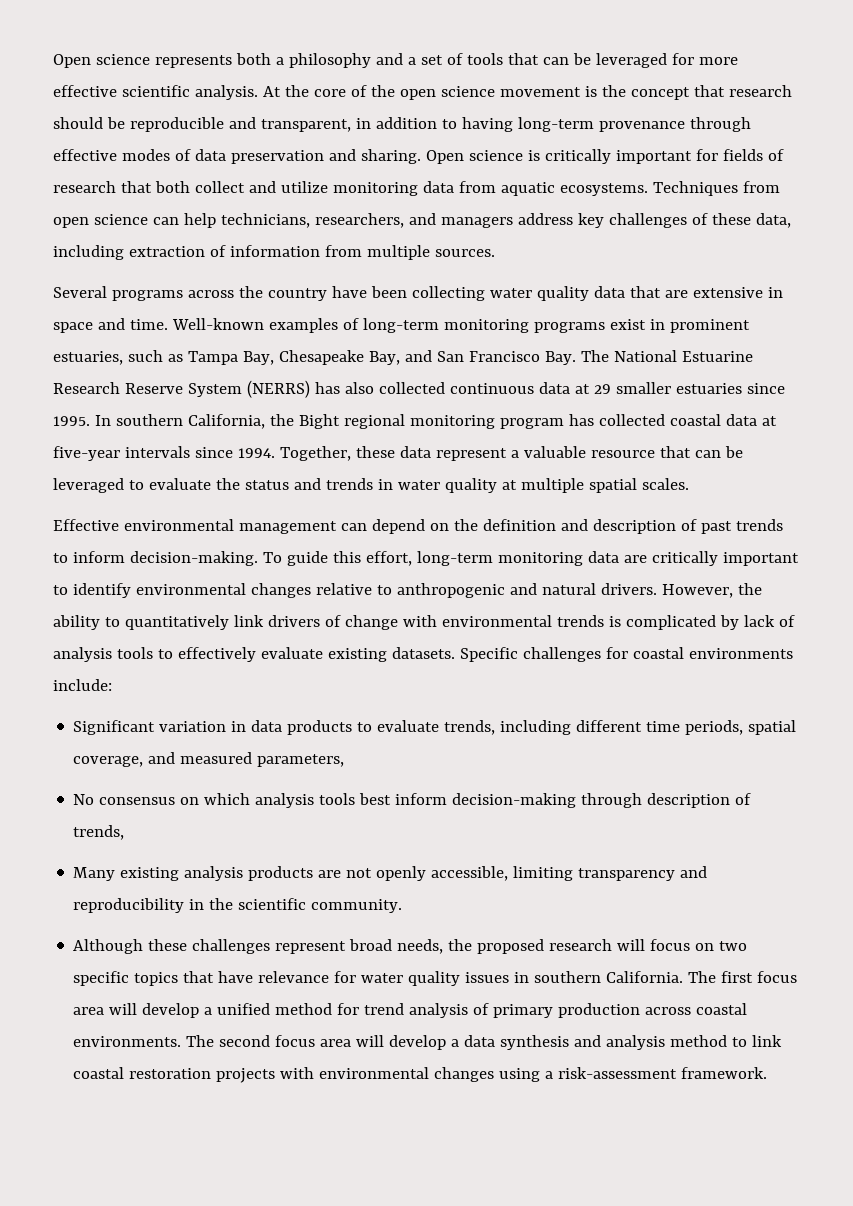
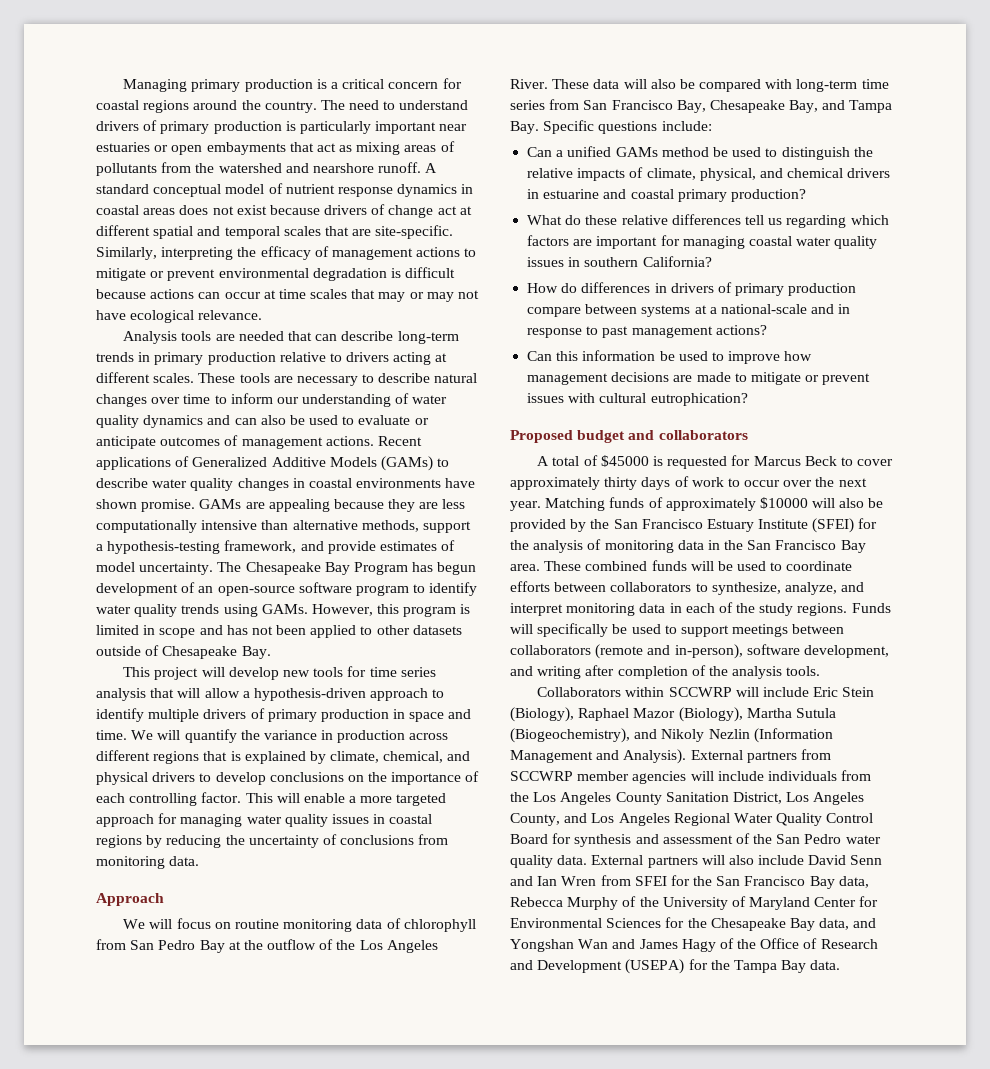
- Open science represents both a philosophy and a set of tools that can be leveraged for more effective scientific analysis. At the core of the open science movement is the concept that research should be reproducible and transparent, in addition to having long-term provenance through effective modes of data preservation and sharing. Open science is critically important for fields of research that both collect and utilize monitoring data from aquatic ecosystems. Techniques from open science can help technicians, researchers, and managers address key challenges of these data, including extraction of information from multiple sources.
- Several programs across the country have been collecting water quality data that are extensive in space and time. Well-known examples of long-term monitoring programs exist in prominent estuaries, such as Tampa Bay, Chesapeake Bay, and San Francisco Bay. The National Estuarine Research Reserve System (NERRS) has also collected continuous data at 29 smaller estuaries since 1995. In southern California, the Bight regional monitoring program has collected coastal data at five-year intervals since 1994. Together, these data represent a valuable resource that can be leveraged to evaluate the status and trends in water quality at multiple spatial scales.
- Effective environmental management can depend on the definition and description of past trends to inform decision-making. To guide this effort, long-term monitoring data are critically important to identify environmental changes relative to anthropogenic and natural drivers. However, the ability to quantitatively link drivers of change with environmental trends is complicated by lack of analysis tools to effectively evaluate existing datasets. Specific challenges for coastal environments include:
- Significant variation in data products to evaluate trends, including different time periods, spatial coverage, and measured parameters,
- No consensus on which analysis tools best inform decision-making through description of trends,
- Many existing analysis products are not openly accessible, limiting transparency and reproducibility in the scientific community.
- Although these challenges represent broad needs, the proposed research will focus on two specific topics that have relevance for water quality issues in southern California. The first focus area will develop a unified method for trend analysis of primary production across coastal environments. The second focus area will develop a data synthesis and analysis method to link coastal restoration projects with environmental changes using a risk-assessment framework.
+ Managing primary production is a critical concern for coastal regions around the country. The need to understand drivers of primary production is particularly important near estuaries or open embayments that act as mixing areas of pollutants from the watershed and nearshore runoff. A standard conceptual model of nutrient response dynamics in coastal areas does not exist because drivers of change act at different spatial and temporal scales that are site-specific. Similarly, interpreting the efficacy of management actions to mitigate or prevent environmental degradation is difficult because actions can occur at time scales that may or may not have ecological relevance.
+ Analysis tools are needed that can describe long-term trends in primary production relative to drivers acting at different scales. These tools are necessary to describe natural changes over time to inform our understanding of water quality dynamics and can also be used to evaluate or anticipate outcomes of management actions. Recent applications of Generalized Additive Models (GAMs) to describe water quality changes in coastal environments have shown promise. GAMs are appealing because they are less computationally intensive than alternative methods, support a hypothesis-testing framework, and provide estimates of model uncertainty. The Chesapeake Bay Program has begun development of an open-source software program to identify water quality trends using GAMs. However, this program is limited in scope and has not been applied to other datasets outside of Chesapeake Bay.
+ This project will develop new tools for time series analysis that will allow a hypothesis-driven approach to identify multiple drivers of primary production in space and time. We will quantify the variance in production across different regions that is explained by climate, chemical, and physical drivers to develop conclusions on the importance of each controlling factor. This will enable a more targeted approach for managing water quality issues in coastal regions by reducing the uncertainty of conclusions from monitoring data.
+ Approach
+ We will focus on routine monitoring data of chlorophyll from San Pedro Bay at the outflow of the Los Angeles River. These data will also be compared with long-term time series from San Francisco Bay, Chesapeake Bay, and Tampa Bay. Specific questions include:
+ Can a unified GAMs method be used to distinguish the relative impacts of climate, physical, and chemical drivers in estuarine and coastal primary production?
+ What do these relative differences tell us regarding which factors are important for managing coastal water quality issues in southern California?
+ How do differences in drivers of primary production compare between systems at a national-scale and in response to past management actions?
+ Can this information be used to improve how management decisions are made to mitigate or prevent issues with cultural eutrophication?
+ Proposed budget and collaborators
+ A total of $45000 is requested for Marcus Beck to cover approximately thirty days of work to occur over the next year. Matching funds of approximately $10000 will also be provided by the San Francisco Estuary Institute (SFEI) for the analysis of monitoring data in the San Francisco Bay area. These combined funds will be used to coordinate efforts between collaborators to synthesize, analyze, and interpret monitoring data in each of the study regions. Funds will specifically be used to support meetings between collaborators (remote and in-person), software development, and writing after completion of the analysis tools.
+ Collaborators within SCCWRP will include Eric Stein (Biology), Raphael Mazor (Biology), Martha Sutula (Biogeochemistry), and Nikoly Nezlin (Information Management and Analysis). External partners from SCCWRP member agencies will include individuals from the Los Angeles County Sanitation District, Los Angeles County, and Los Angeles Regional Water Quality Control Board for synthesis and assessment of the San Pedro water quality data. External partners will also include David Senn and Ian Wren from SFEI for the San Francisco Bay data, Rebecca Murphy of the University of Maryland Center for Environmental Sciences for the Chesapeake Bay data, and Yongshan Wan and James Hagy of the Office of Research and Development (USEPA) for the Tampa Bay data.

